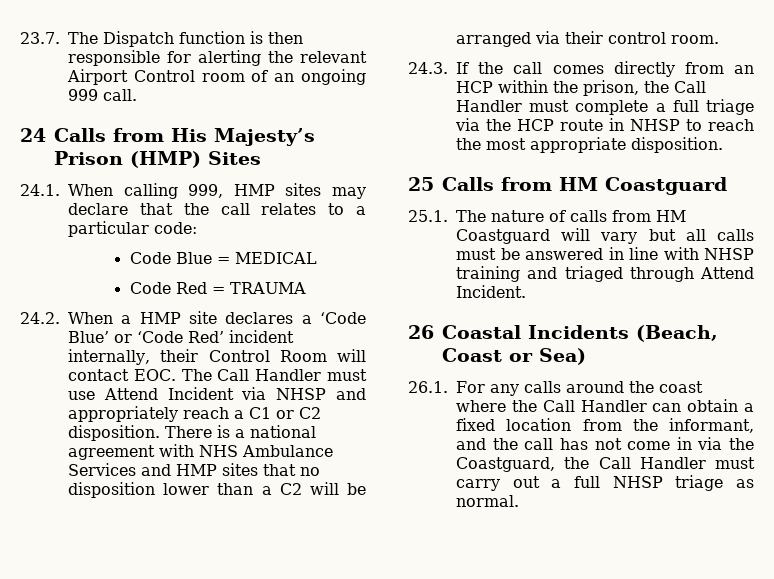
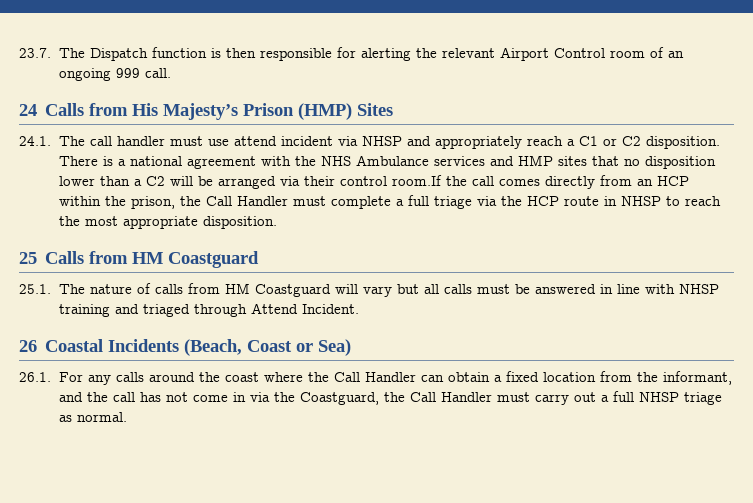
- 24.1. When calling 999, HMP sites may declare that the call relates to a particular code:
- Code Blue = MEDICAL
- Code Red = TRAUMA
- 24.2. When a HMP site declares a ‘Code Blue’ or ‘Code Red’ incident internally, their Control Room will contact EOC. The Call Handler must use Attend Incident via NHSP and appropriately reach a C1 or C2 disposition.
+ 24.1. The call handler must use attend incident via NHSP and appropriately reach a C1 or C2 disposition.
- There is a national agreement with NHS Ambulance Services and HMP sites that no disposition lower than a C2 will be arranged via their control room.
- 24.3. If the call comes directly from an HCP within the prison, the Call Handler must complete a full triage via the HCP route in NHSP to reach the most appropriate disposition.
+ There is a national agreement with the NHS Ambulance services and HMP sites that no disposition lower than a C2 will be arranged via their control room.If the call comes directly from an HCP within the prison, the Call Handler must complete a full triage via the HCP route in NHSP to reach the most appropriate disposition.

